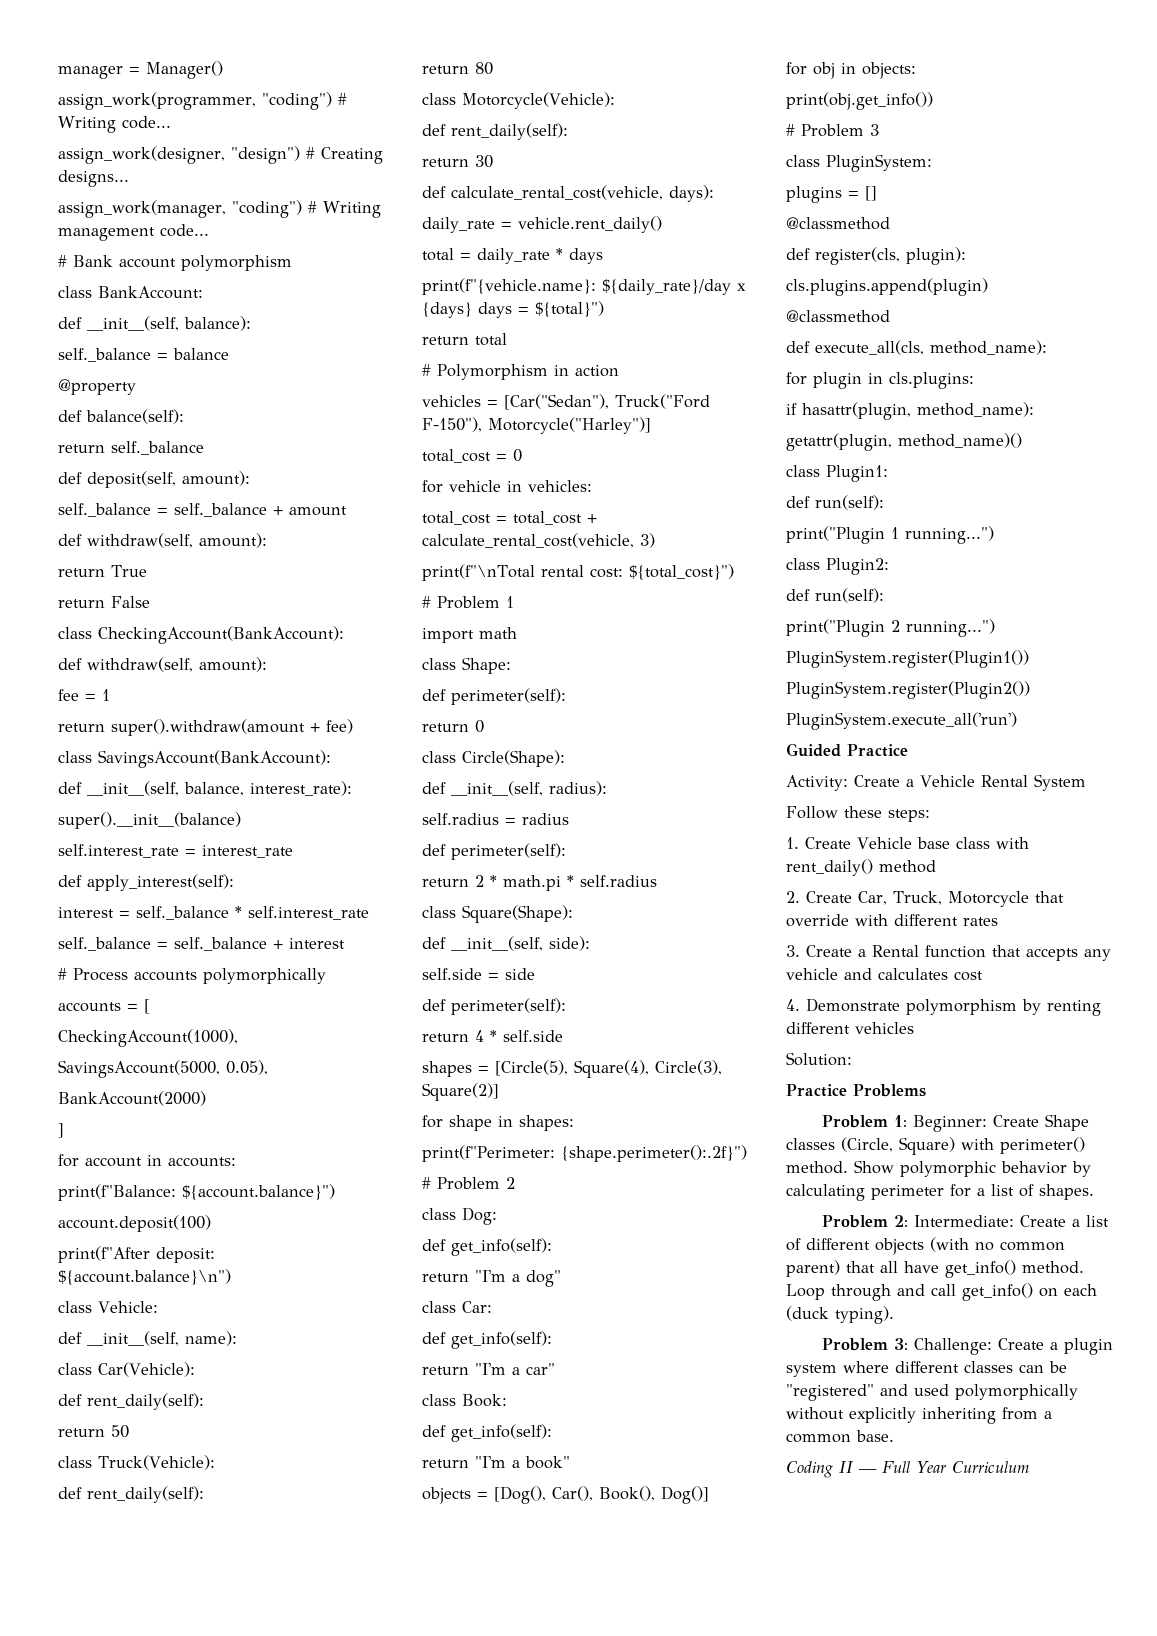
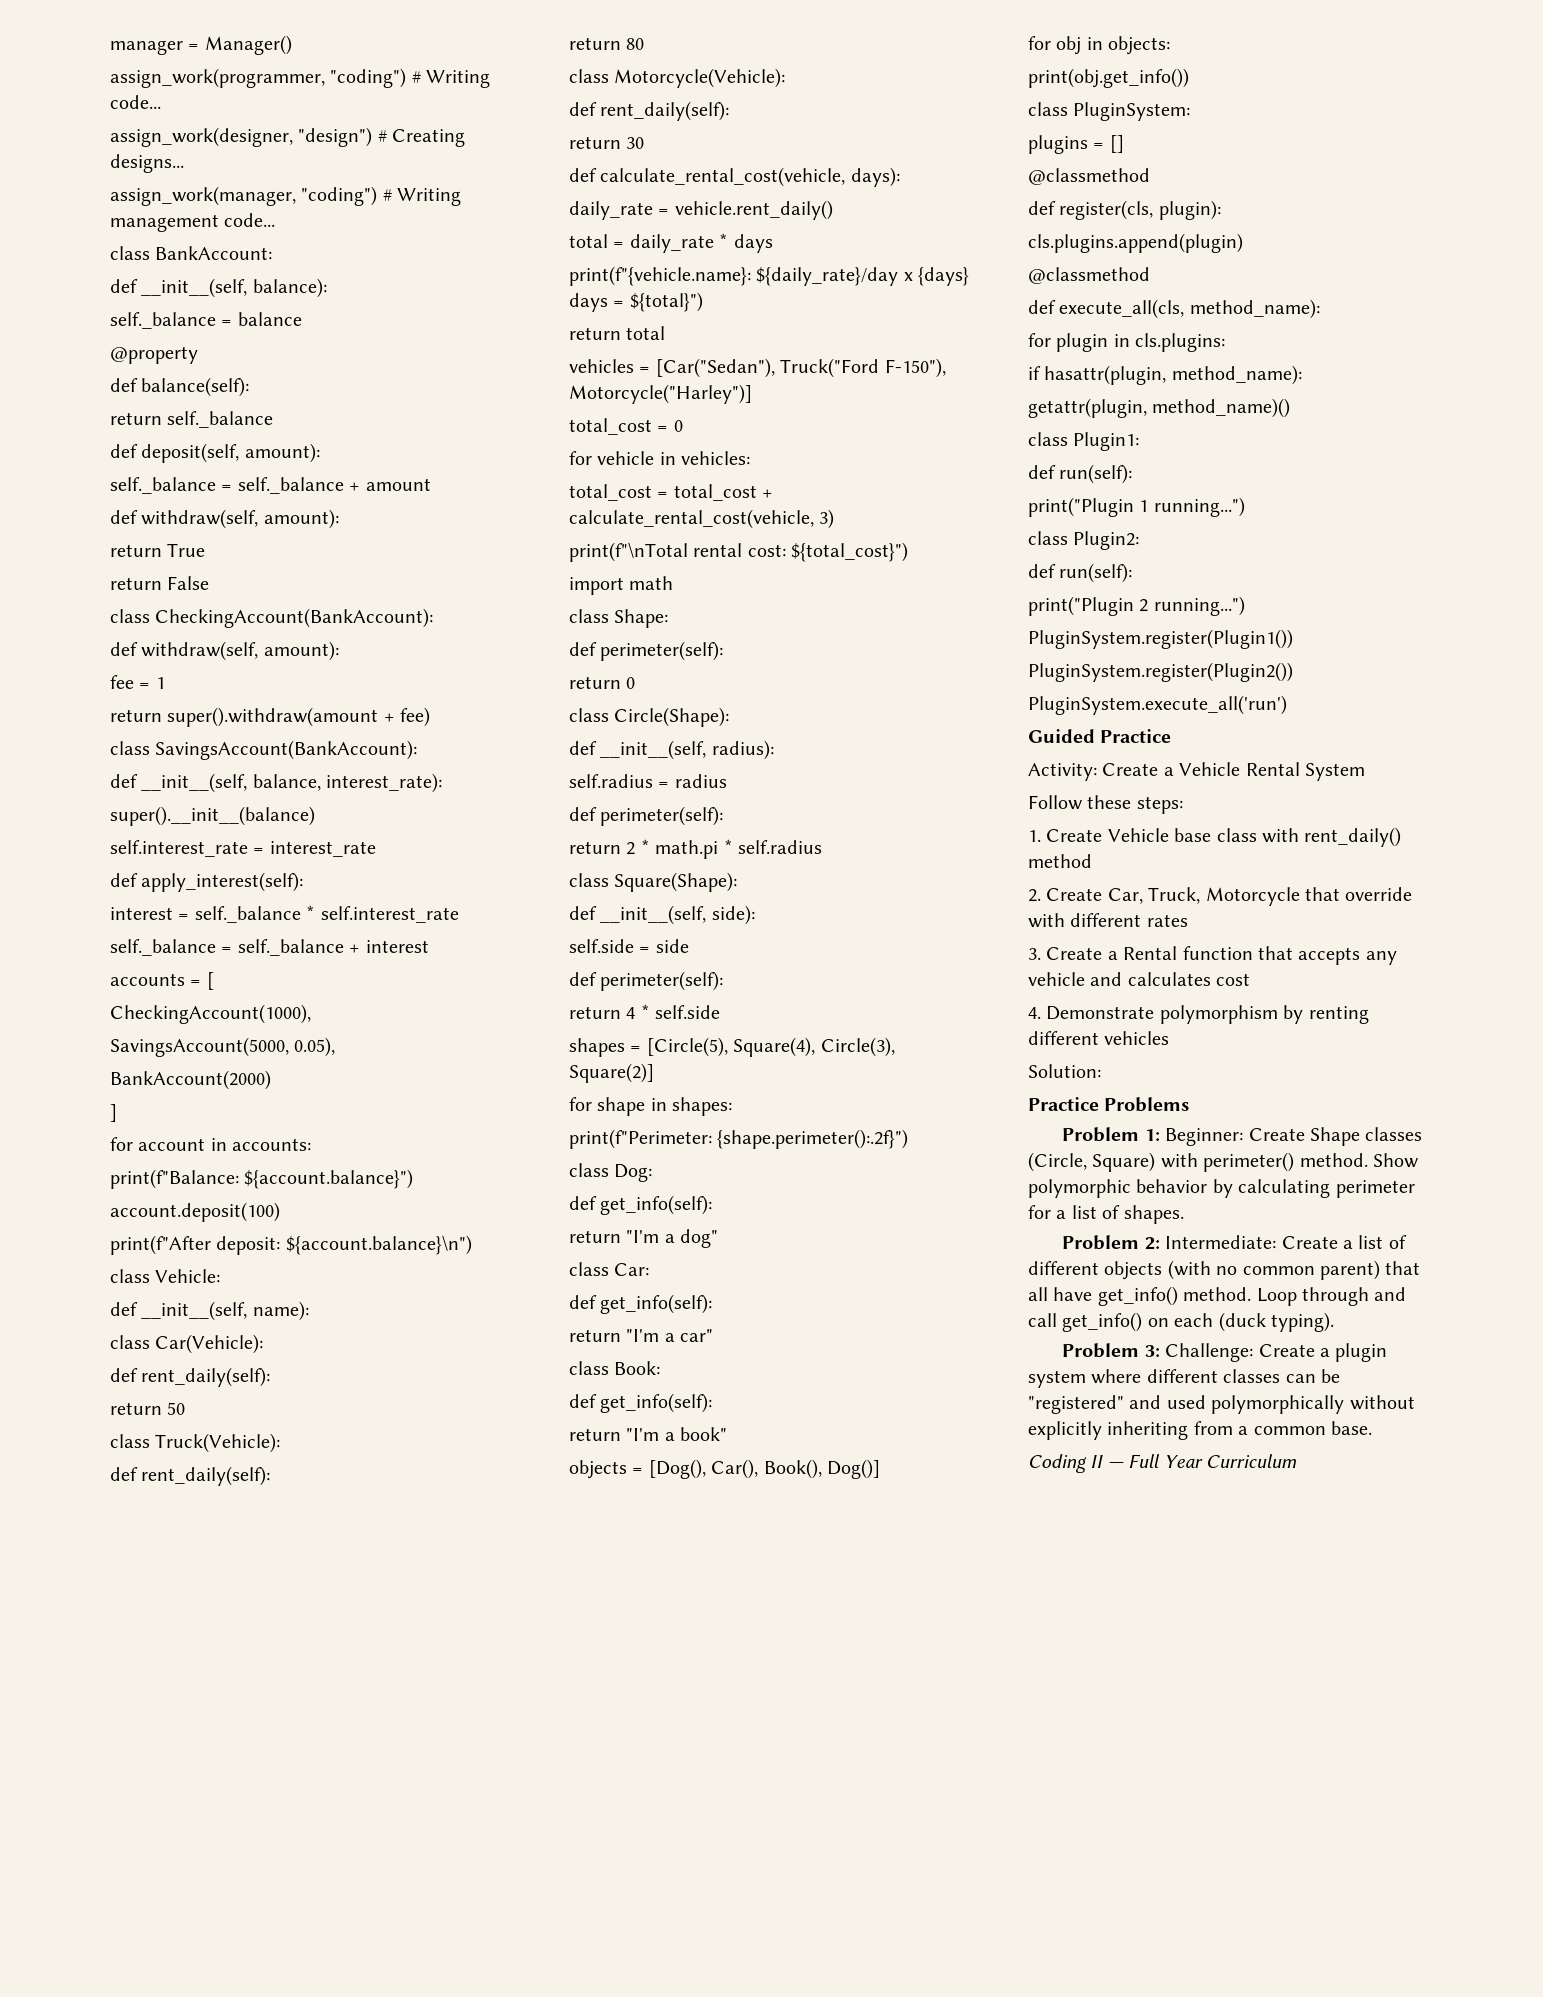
- # Bank account polymorphism
- # Process accounts polymorphically
- # Polymorphism in action
- # Problem 1
- # Problem 2
- # Problem 3

